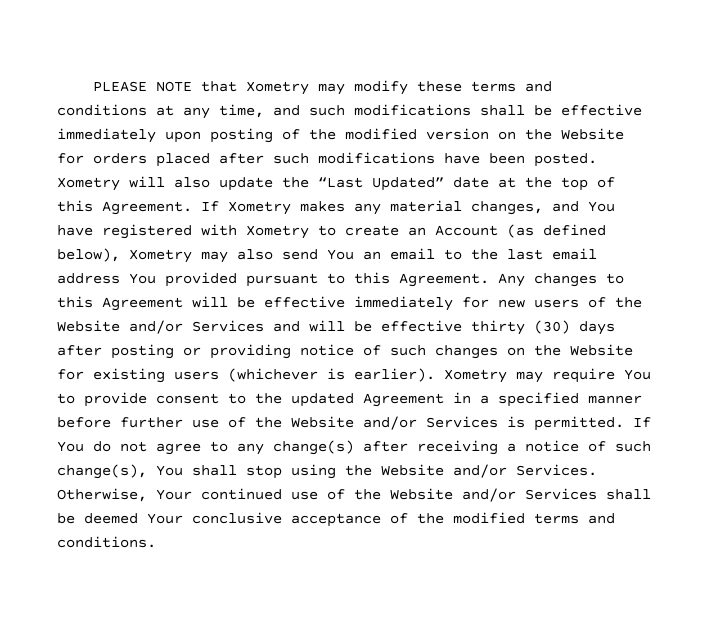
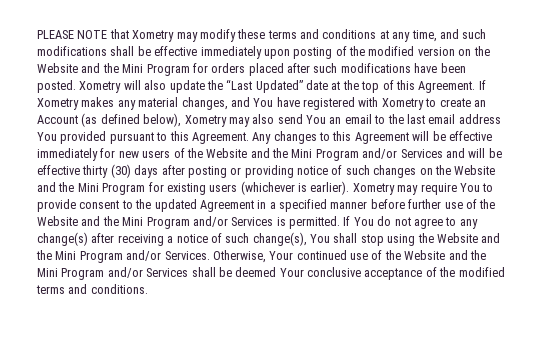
- PLEASE NOTE that Xometry may modify these terms and conditions at any time, and such modifications shall be effective immediately upon posting of the modified version on the Website for orders placed after such modifications have been posted.
+ PLEASE NOTE that Xometry may modify these terms and conditions at any time, and such modifications shall be effective immediately upon posting of the modified version on the Website and the Mini Program for orders placed after such modifications have been posted.
- Any changes to this Agreement will be effective immediately for new users of the Website and/or Services and will be effective thirty (30) days after posting or providing notice of such changes on the Website for existing users (whichever is earlier).
+ Any changes to this Agreement will be effective immediately for new users of the Website and the Mini Program and/or Services and will be effective thirty (30) days after posting or providing notice of such changes on the Website and the Mini Program for existing users (whichever is earlier).
- Xometry may require You to provide consent to the updated Agreement in a specified manner before further use of the Website and/or Services is permitted.
+ Xometry may require You to provide consent to the updated Agreement in a specified manner before further use of the Website and the Mini Program and/or Services is permitted.
- If You do not agree to any change(s) after receiving a notice of such change(s), You shall stop using the Website and/or Services.
+ If You do not agree to any change(s) after receiving a notice of such change(s), You shall stop using the Website and the Mini Program and/or Services.
- Otherwise, Your continued use of the Website and/or Services shall be deemed Your conclusive acceptance of the modified terms and conditions.
+ Otherwise, Your continued use of the Website and the Mini Program and/or Services shall be deemed Your conclusive acceptance of the modified terms and conditions.

